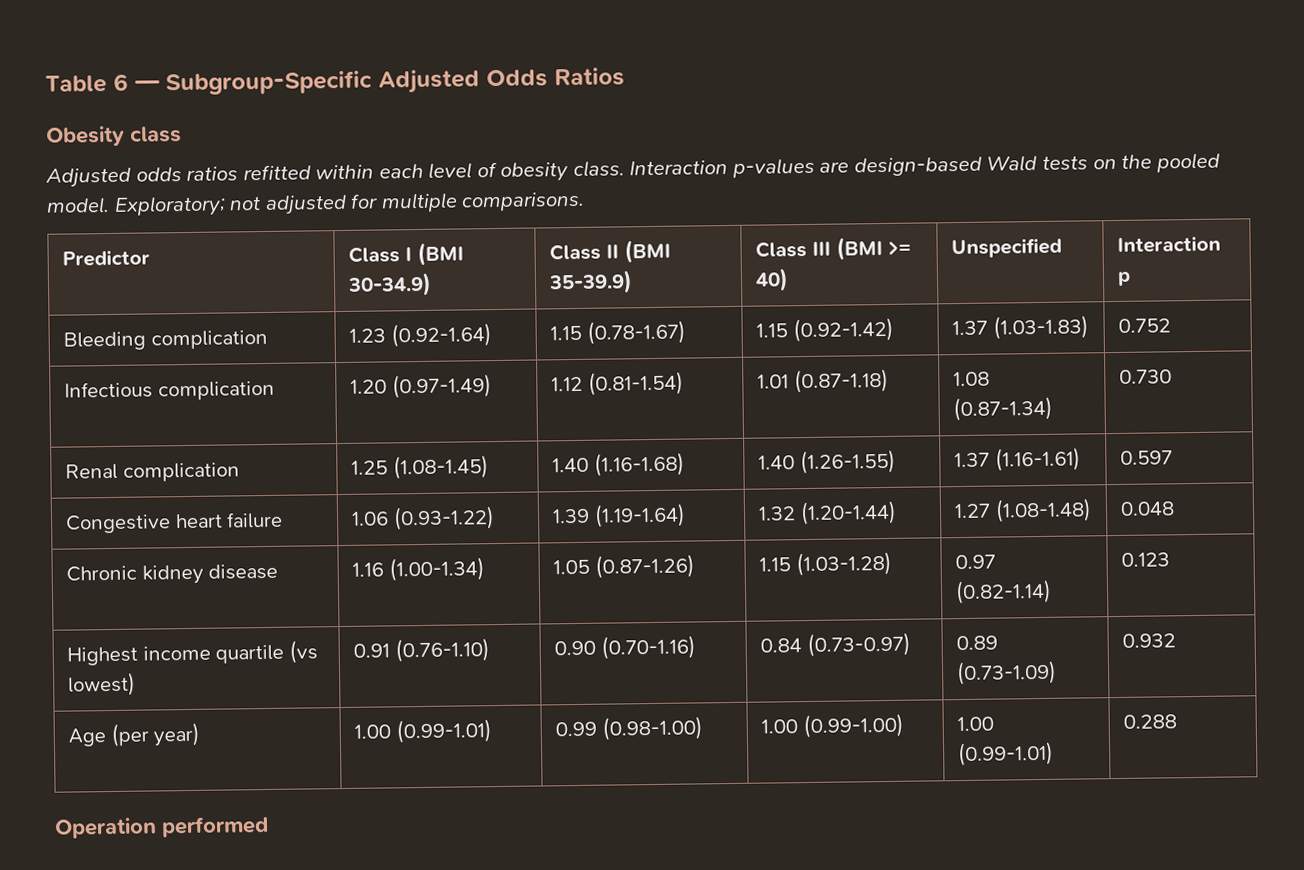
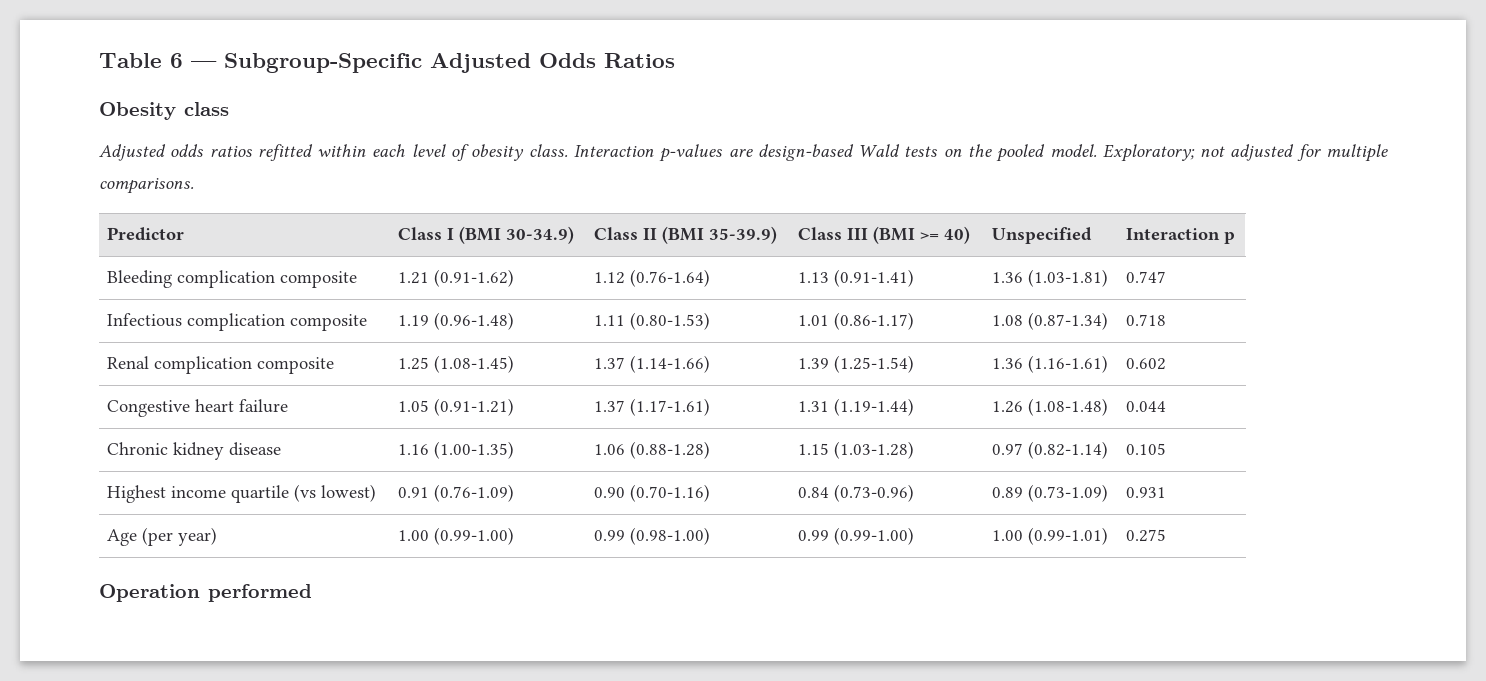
- Bleeding complication | 1.23 (0.92-1.64) | 1.15 (0.78-1.67) | 1.15 (0.92-1.42) | 1.37 (1.03-1.83) | 0.752
- Infectious complication | 1.20 (0.97-1.49) | 1.12 (0.81-1.54) | 1.01 (0.87-1.18) | 1.08 (0.87-1.34) | 0.730
+ Bleeding complication composite | 1.21 (0.91-1.62) | 1.12 (0.76-1.64) | 1.13 (0.91-1.41) | 1.36 (1.03-1.81) | 0.747
+ Infectious complication composite | 1.19 (0.96-1.48) | 1.11 (0.80-1.53) | 1.01 (0.86-1.17) | 1.08 (0.87-1.34) | 0.718
- Renal complication | 1.25 (1.08-1.45) | 1.40 (1.16-1.68) | 1.40 (1.26-1.55) | 1.37 (1.16-1.61) | 0.597
+ Renal complication composite | 1.25 (1.08-1.45) | 1.37 (1.14-1.66) | 1.39 (1.25-1.54) | 1.36 (1.16-1.61) | 0.602
- Congestive heart failure | 1.06 (0.93-1.22) | 1.39 (1.19-1.64) | 1.32 (1.20-1.44) | 1.27 (1.08-1.48) | 0.048
+ Congestive heart failure | 1.05 (0.91-1.21) | 1.37 (1.17-1.61) | 1.31 (1.19-1.44) | 1.26 (1.08-1.48) | 0.044
- Chronic kidney disease | 1.16 (1.00-1.34) | 1.05 (0.87-1.26) | 1.15 (1.03-1.28) | 0.97 (0.82-1.14) | 0.123
+ Chronic kidney disease | 1.16 (1.00-1.35) | 1.06 (0.88-1.28) | 1.15 (1.03-1.28) | 0.97 (0.82-1.14) | 0.105
- Highest income quartile (vs lowest) | 0.91 (0.76-1.10) | 0.90 (0.70-1.16) | 0.84 (0.73-0.97) | 0.89 (0.73-1.09) | 0.932
+ Highest income quartile (vs lowest) | 0.91 (0.76-1.09) | 0.90 (0.70-1.16) | 0.84 (0.73-0.96) | 0.89 (0.73-1.09) | 0.931
- Age (per year) | 1.00 (0.99-1.01) | 0.99 (0.98-1.00) | 1.00 (0.99-1.00) | 1.00 (0.99-1.01) | 0.288
+ Age (per year) | 1.00 (0.99-1.00) | 0.99 (0.98-1.00) | 0.99 (0.99-1.00) | 1.00 (0.99-1.01) | 0.275

